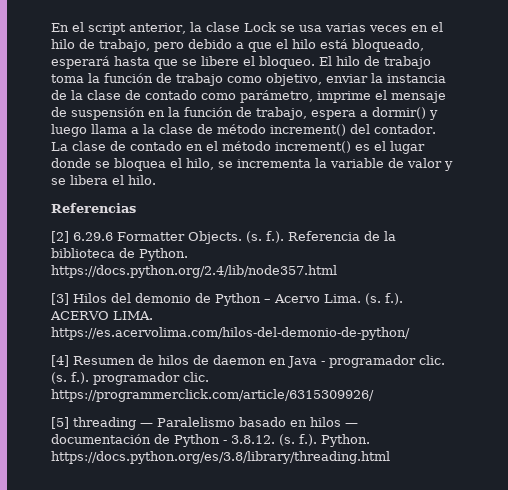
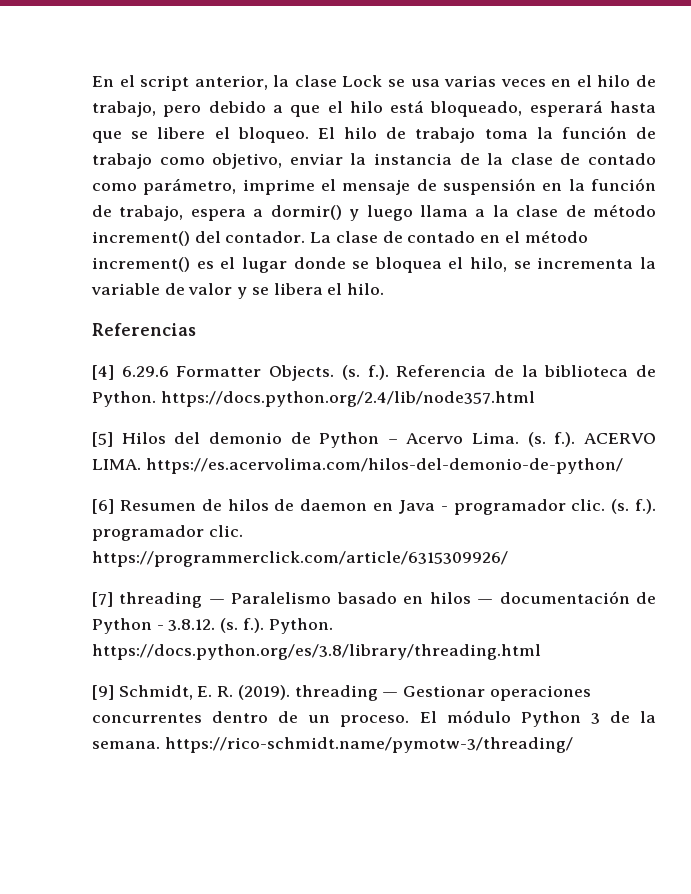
- [2] 6.29.6 Formatter Objects.
+ [4] 6.29.6 Formatter Objects.
- [3] Hilos del demonio de Python – Acervo Lima.
+ [5] Hilos del demonio de Python – Acervo Lima.
- [4] Resumen de hilos de daemon en Java - programador clic.
+ [6] Resumen de hilos de daemon en Java - programador clic.
- [5] threading — Paralelismo basado en hilos — documentación de Python - 3.8.12. (s. f.). Python. https://docs.python.org/es/3.8/library/threading.html
+ [7] threading — Paralelismo basado en hilos — documentación de Python - 3.8.12. (s. f.). Python. https://docs.python.org/es/3.8/library/threading.html
+ [9] Schmidt, E. R. (2019). threading — Gestionar operaciones concurrentes dentro de un proceso. El módulo Python 3 de la semana. https://rico-schmidt.name/pymotw-3/threading/

